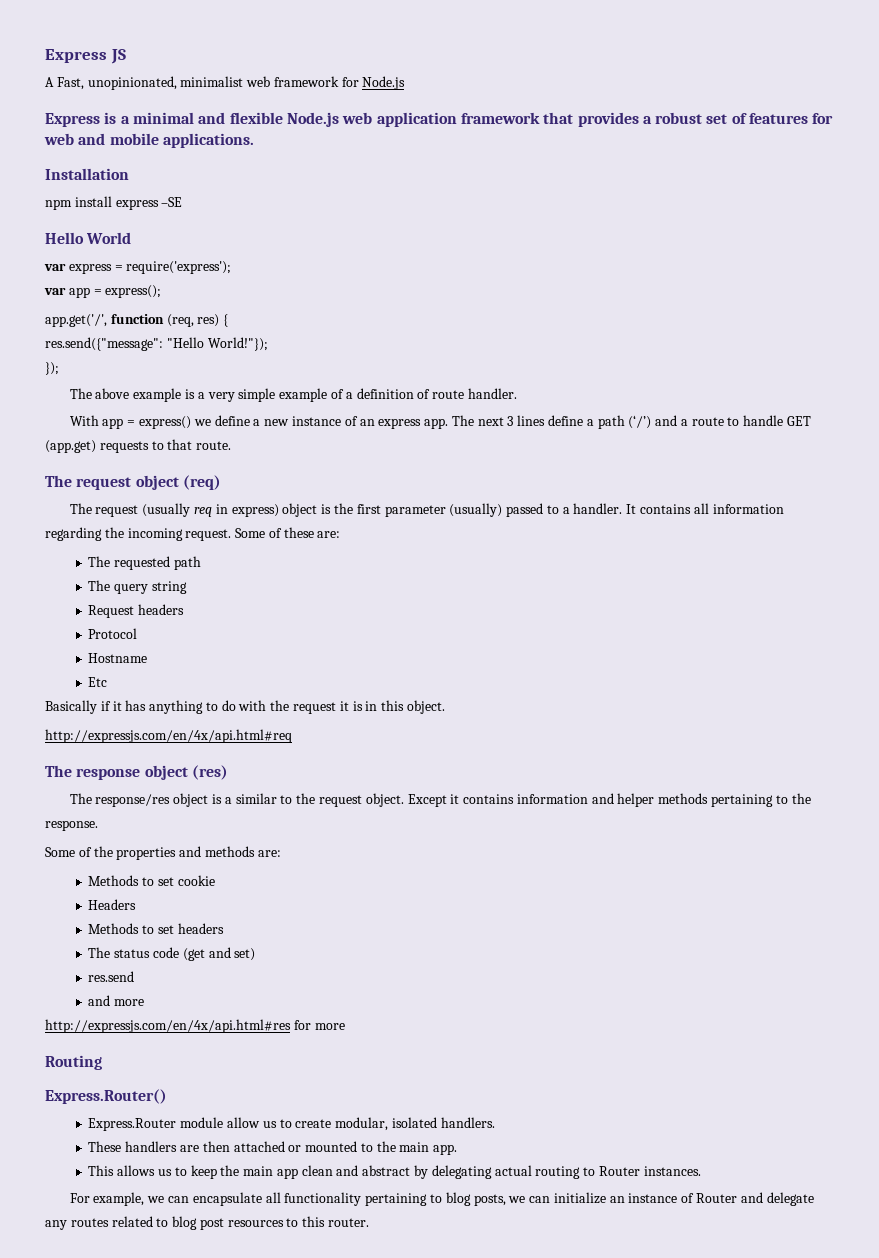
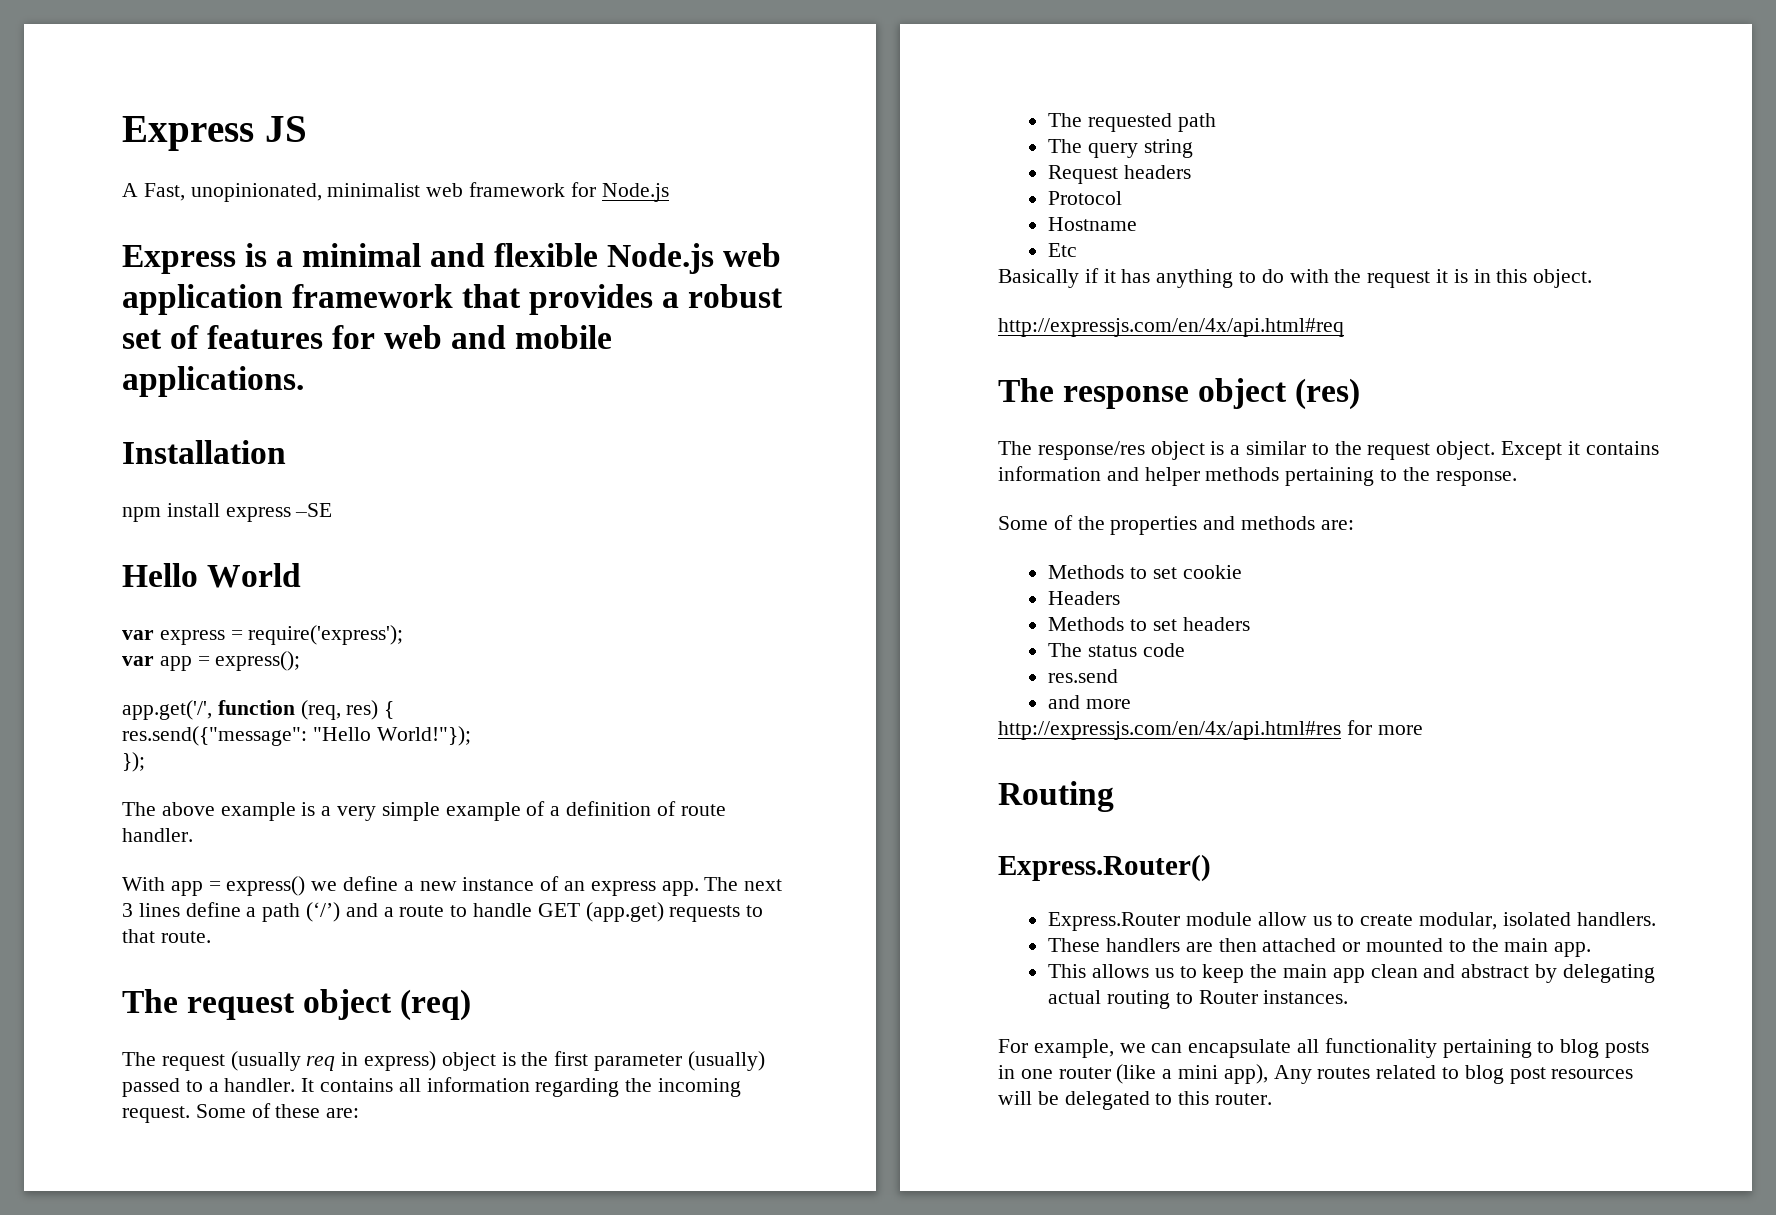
- The status code (get and set)
+ The status code
- For example, we can encapsulate all functionality pertaining to blog posts, we can initialize an instance of Router and delegate any routes related to blog post resources to this router.
+ For example, we can encapsulate all functionality pertaining to blog posts in one router (like a mini app), Any routes related to blog post resources will be delegated to this router.

